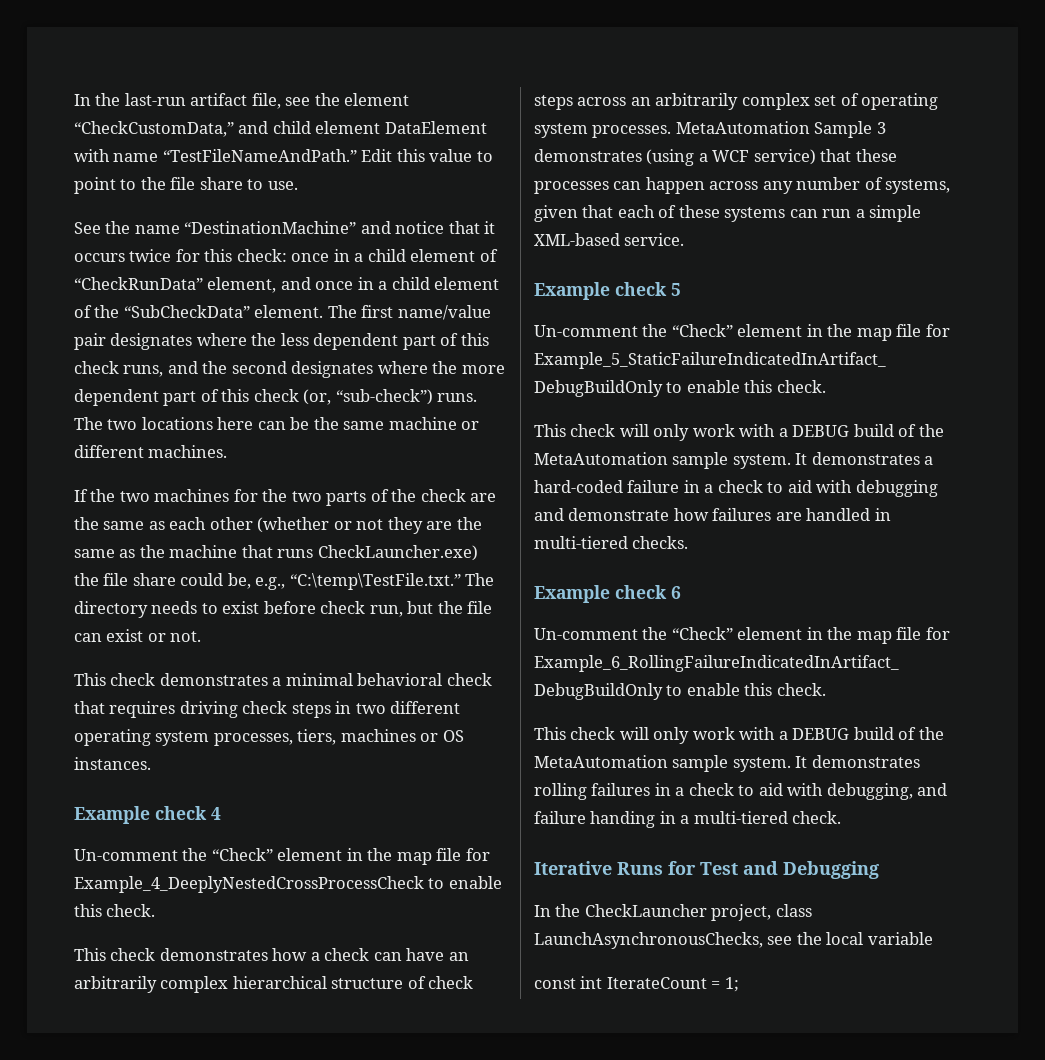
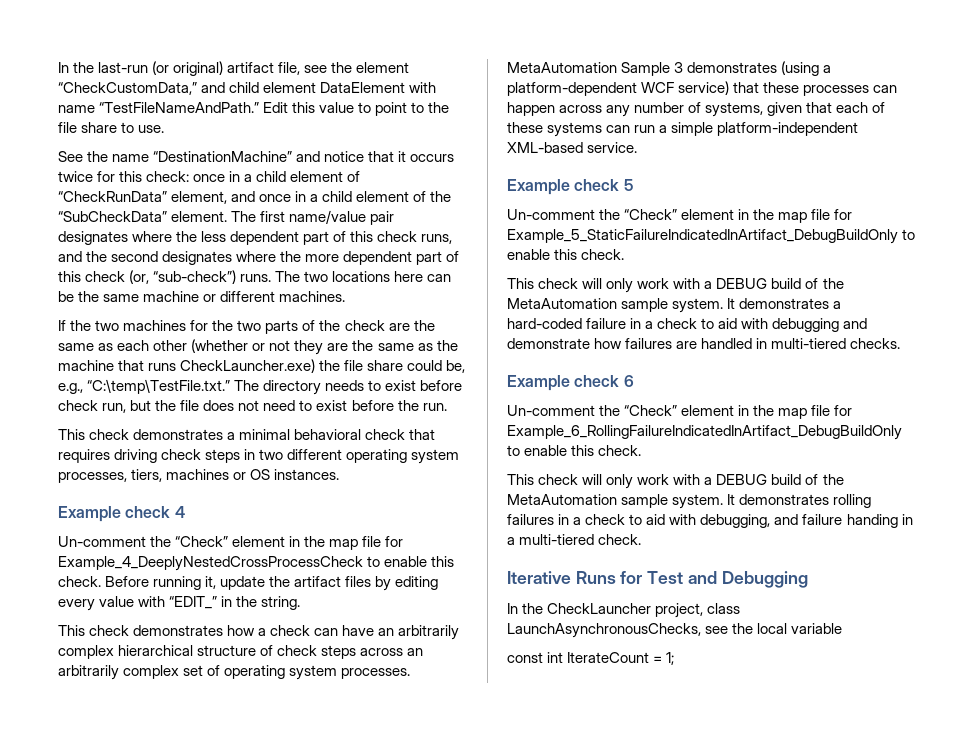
- In the last-run artifact file, see the element “CheckCustomData,” and child element DataElement with name “TestFileNameAndPath.”
+ In the last-run (or original) artifact file, see the element “CheckCustomData,” and child element DataElement with name “TestFileNameAndPath.”
- If the two machines for the two parts of the check are the same as each other (whether or not they are the same as the machine that runs CheckLauncher.exe) the file share could be, e.g., “C:\temp\TestFile.txt.” The directory needs to exist before check run, but the file can exist or not.
+ If the two machines for the two parts of the check are the same as each other (whether or not they are the same as the machine that runs CheckLauncher.exe) the file share could be, e.g., “C:\temp\TestFile.txt.” The directory needs to exist before check run, but the file does not need to exist before the run.
+ Before running it, update the artifact files by editing every value with “EDIT_” in the string.
- MetaAutomation Sample 3 demonstrates (using a WCF service) that these processes can happen across any number of systems, given that each of these systems can run a simple XML-based service.
+ MetaAutomation Sample 3 demonstrates (using a platform-dependent WCF service) that these processes can happen across any number of systems, given that each of these systems can run a simple platform-independent XML-based service.

